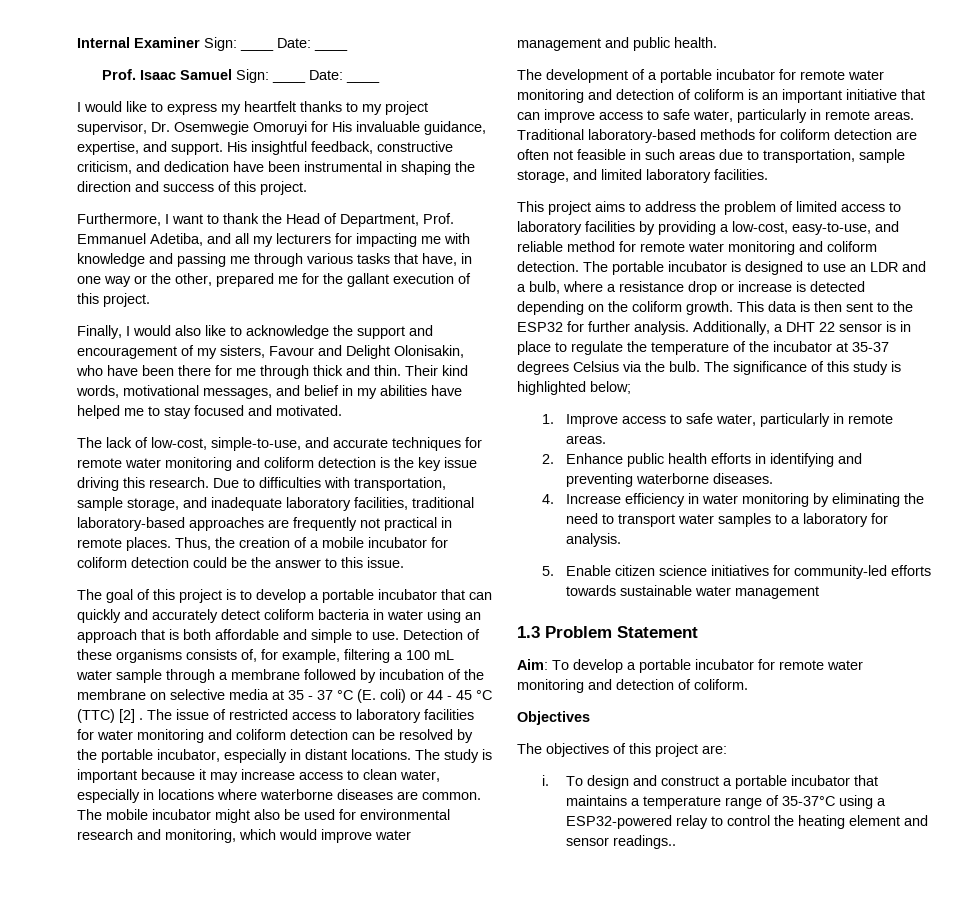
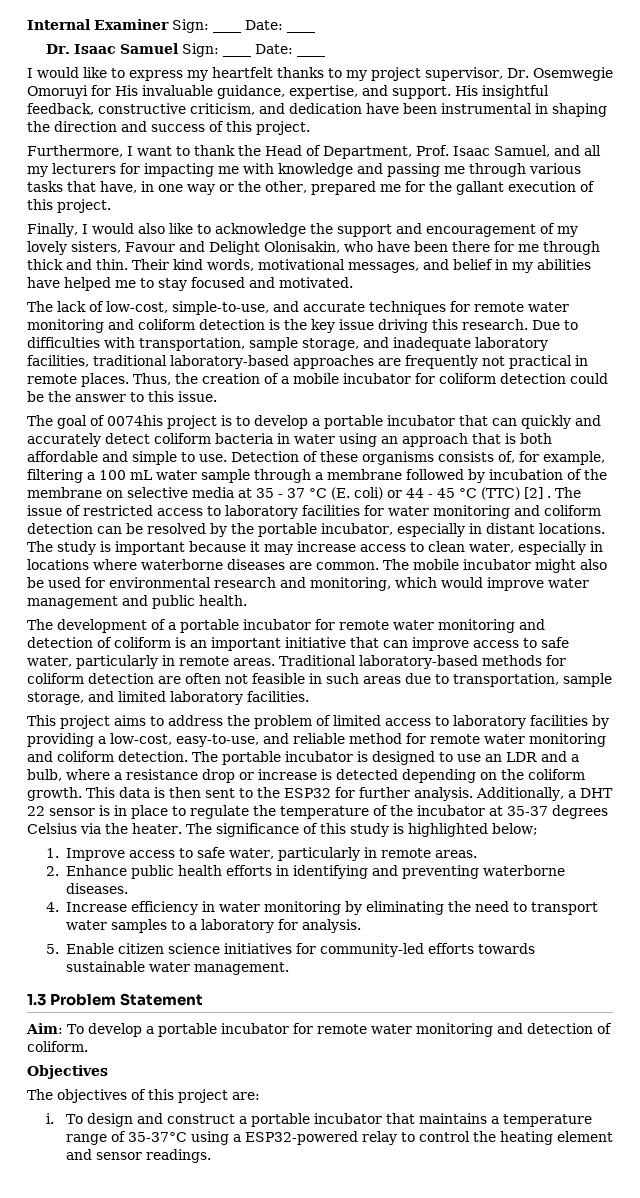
- Prof. Isaac Samuel Sign: ____ Date: ____
+ Dr. Isaac Samuel Sign: ____ Date: ____
- Furthermore, I want to thank the Head of Department, Prof. Emmanuel Adetiba, and all my lecturers for impacting me with knowledge and passing me through various tasks that have, in one way or the other, prepared me for the gallant execution of this project.
+ Furthermore, I want to thank the Head of Department, Prof. Isaac Samuel, and all my lecturers for impacting me with knowledge and passing me through various tasks that have, in one way or the other, prepared me for the gallant execution of this project.
- Finally, I would also like to acknowledge the support and encouragement of my sisters, Favour and Delight Olonisakin, who have been there for me through thick and thin.
+ Finally, I would also like to acknowledge the support and encouragement of my lovely sisters, Favour and Delight Olonisakin, who have been there for me through thick and thin.
- The goal of this project is to develop a portable incubator that can quickly and accurately detect coliform bacteria in water using an approach that is both affordable and simple to use.
+ The goal of 0074his project is to develop a portable incubator that can quickly and accurately detect coliform bacteria in water using an approach that is both affordable and simple to use.
- Additionally, a DHT 22 sensor is in place to regulate the temperature of the incubator at 35-37 degrees Celsius via the bulb.
+ Additionally, a DHT 22 sensor is in place to regulate the temperature of the incubator at 35-37 degrees Celsius via the heater.
- 5. Enable citizen science initiatives for community-led efforts towards sustainable water management
+ 5. Enable citizen science initiatives for community-led efforts towards sustainable water management.
- To design and construct a portable incubator that maintains a temperature range of 35-37°C using a ESP32-powered relay to control the heating element and sensor readings..
+ To design and construct a portable incubator that maintains a temperature range of 35-37°C using a ESP32-powered relay to control the heating element and sensor readings.

